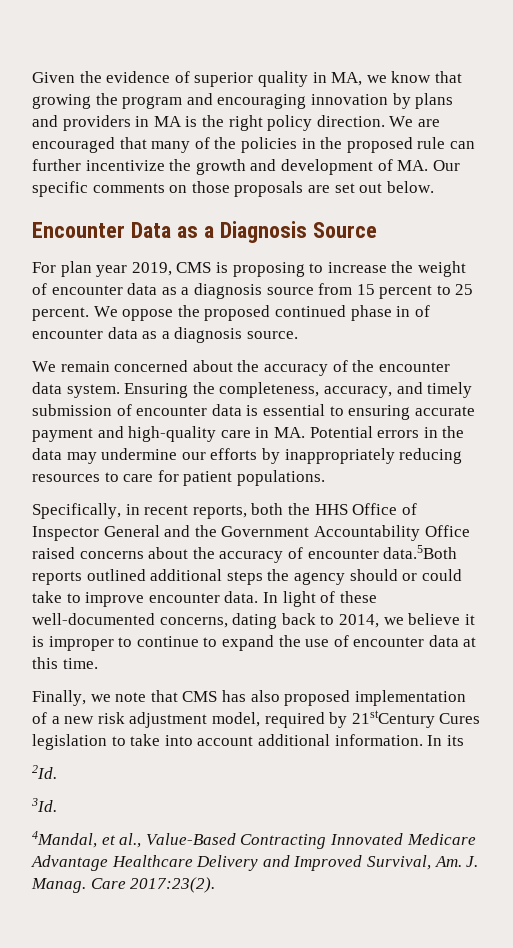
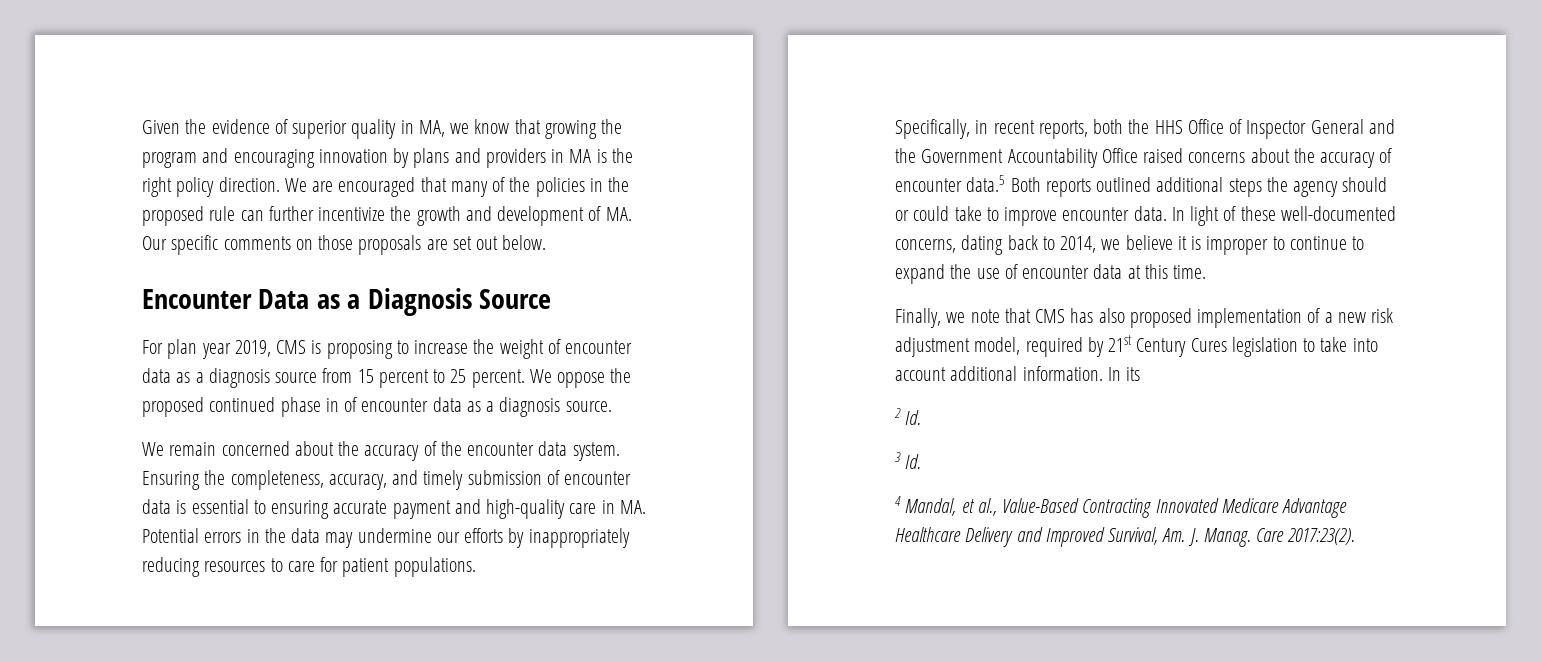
- Specifically, in recent reports, both the HHS Office of Inspector General and the Government Accountability Office raised concerns about the accuracy of encounter data.5Both reports outlined additional steps the agency should or could take to improve encounter data.
+ Specifically, in recent reports, both the HHS Office of Inspector General and the Government Accountability Office raised concerns about the accuracy of encounter data.5 Both reports outlined additional steps the agency should or could take to improve encounter data.
- Finally, we note that CMS has also proposed implementation of a new risk adjustment model, required by 21stCentury Cures legislation to take into account additional information.
+ Finally, we note that CMS has also proposed implementation of a new risk adjustment model, required by 21st Century Cures legislation to take into account additional information.
- 2Id.
- 3Id.
- 4Mandal, et al., Value-Based Contracting Innovated Medicare Advantage Healthcare Delivery and Improved Survival, Am. J. Manag.
+ 2 Id.
+ 3 Id.
+ 4 Mandal, et al., Value-Based Contracting Innovated Medicare Advantage Healthcare Delivery and Improved Survival, Am. J. Manag.

